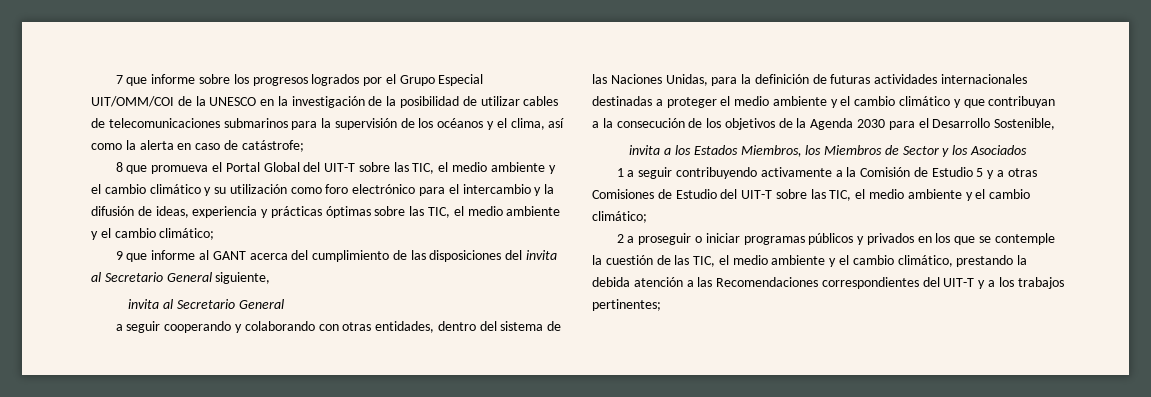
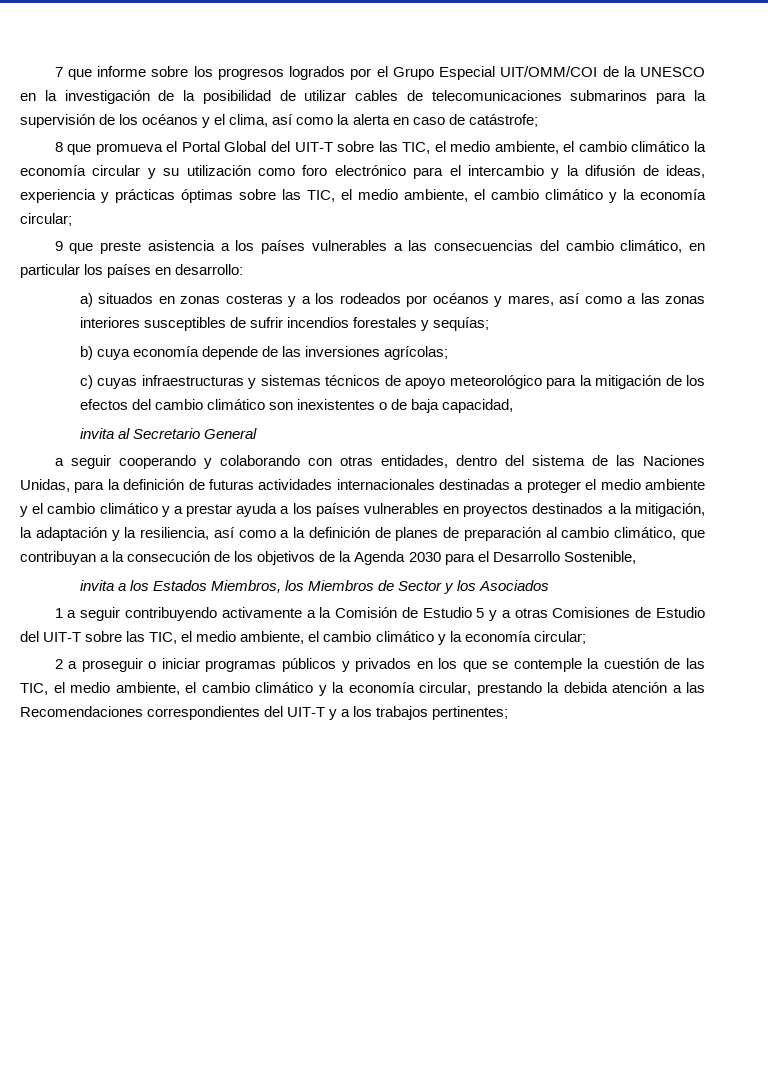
- 8 que promueva el Portal Global del UIT-T sobre las TIC, el medio ambiente y el cambio climático y su utilización como foro electrónico para el intercambio y la difusión de ideas, experiencia y prácticas óptimas sobre las TIC, el medio ambiente y el cambio climático;
- 9 que informe al GANT acerca del cumplimiento de las disposiciones del invita al Secretario General siguiente,
+ 8 que promueva el Portal Global del UIT-T sobre las TIC, el medio ambiente, el cambio climático la economía circular y su utilización como foro electrónico para el intercambio y la difusión de ideas, experiencia y prácticas óptimas sobre las TIC, el medio ambiente, el cambio climático y la economía circular;
+ 9 que preste asistencia a los países vulnerables a las consecuencias del cambio climático, en particular los países en desarrollo:
+ a) situados en zonas costeras y a los rodeados por océanos y mares, así como a las zonas interiores susceptibles de sufrir incendios forestales y sequías;
+ b) cuya economía depende de las inversiones agrícolas;
+ c) cuyas infraestructuras y sistemas técnicos de apoyo meteorológico para la mitigación de los efectos del cambio climático son inexistentes o de baja capacidad,
- a seguir cooperando y colaborando con otras entidades, dentro del sistema de las Naciones Unidas, para la definición de futuras actividades internacionales destinadas a proteger el medio ambiente y el cambio climático y que contribuyan a la consecución de los objetivos de la Agenda 2030 para el Desarrollo Sostenible,
+ a seguir cooperando y colaborando con otras entidades, dentro del sistema de las Naciones Unidas, para la definición de futuras actividades internacionales destinadas a proteger el medio ambiente y el cambio climático y a prestar ayuda a los países vulnerables en proyectos destinados a la mitigación, la adaptación y la resiliencia, así como a la definición de planes de preparación al cambio climático, que contribuyan a la consecución de los objetivos de la Agenda 2030 para el Desarrollo Sostenible,
- 1 a seguir contribuyendo activamente a la Comisión de Estudio 5 y a otras Comisiones de Estudio del UIT-T sobre las TIC, el medio ambiente y el cambio climático;
+ 1 a seguir contribuyendo activamente a la Comisión de Estudio 5 y a otras Comisiones de Estudio del UIT-T sobre las TIC, el medio ambiente, el cambio climático y la economía circular;
- 2 a proseguir o iniciar programas públicos y privados en los que se contemple la cuestión de las TIC, el medio ambiente y el cambio climático, prestando la debida atención a las Recomendaciones correspondientes del UIT-T y a los trabajos pertinentes;
+ 2 a proseguir o iniciar programas públicos y privados en los que se contemple la cuestión de las TIC, el medio ambiente, el cambio climático y la economía circular, prestando la debida atención a las Recomendaciones correspondientes del UIT-T y a los trabajos pertinentes;

